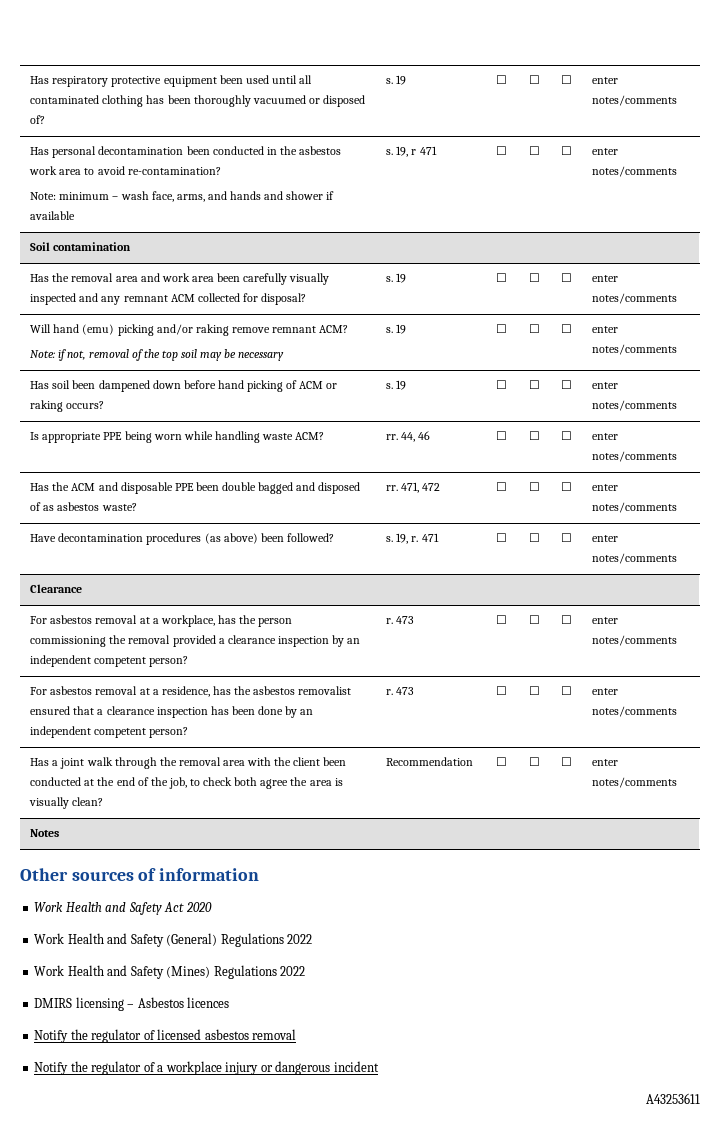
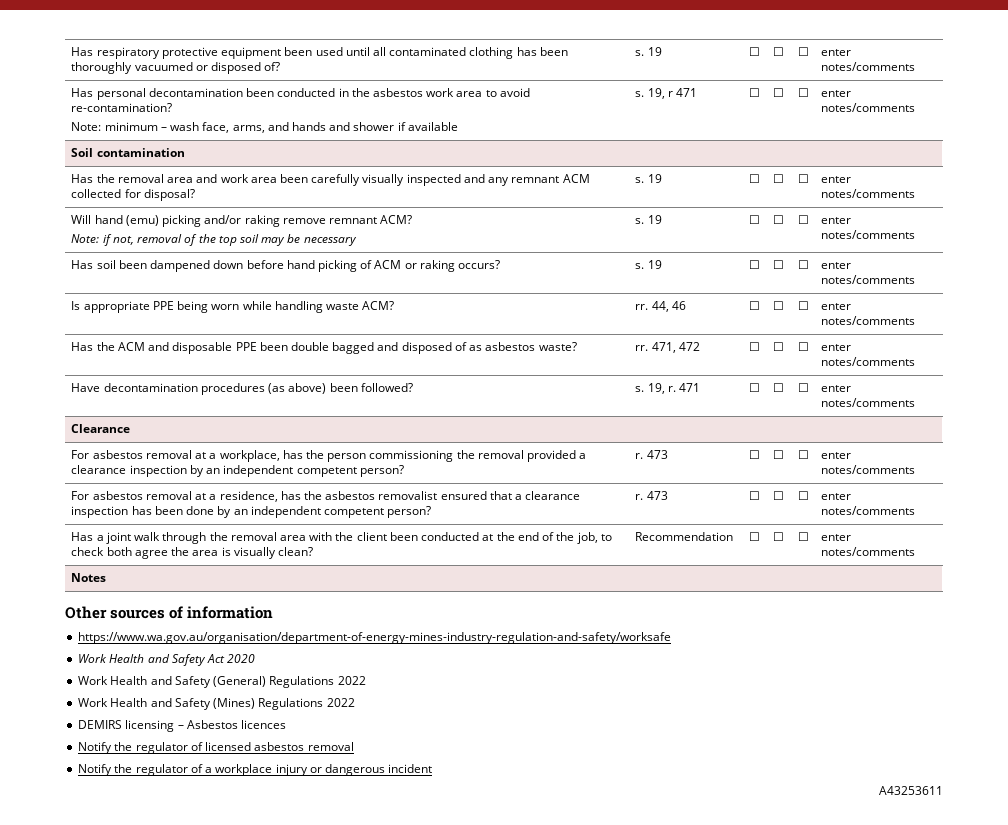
+ https://www.wa.gov.au/organisation/department-of-energy-mines-industry-regulation-and-safety/worksafe
- DMIRS licensing – Asbestos licences
+ DEMIRS licensing – Asbestos licences

